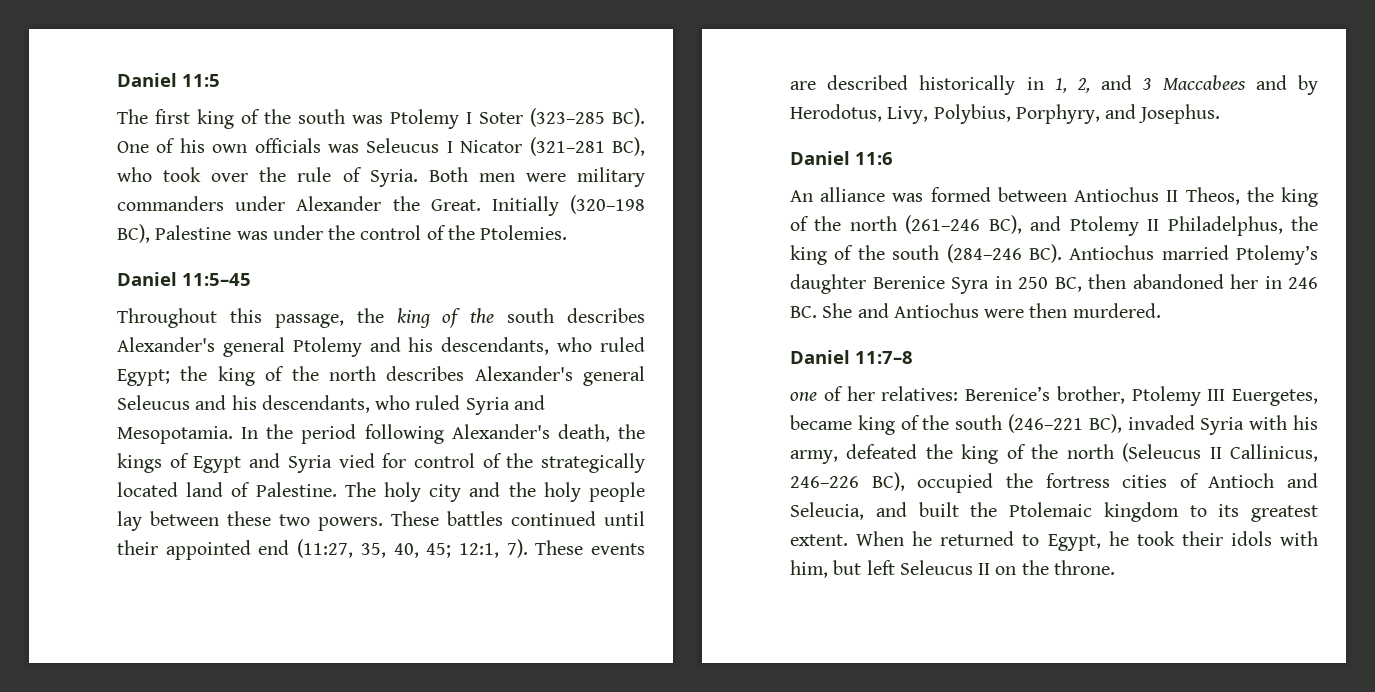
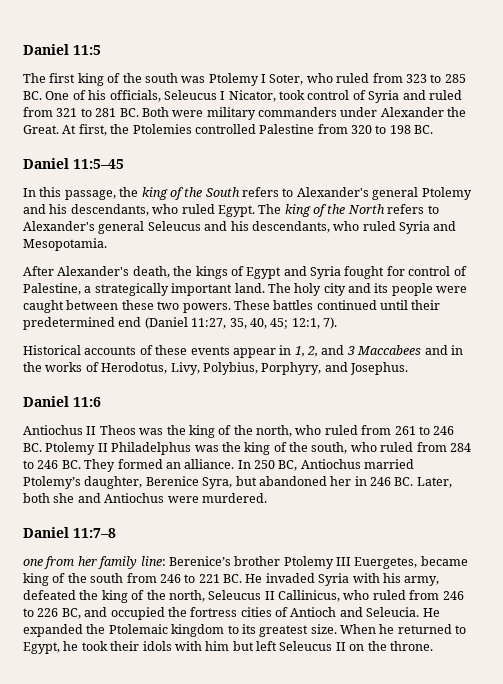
- The first king of the south was Ptolemy I Soter (323–285 BC). One of his own officials was Seleucus I Nicator (321–281 BC), who took over the rule of Syria. Both men were military commanders under Alexander the Great.
+ The first king of the south was Ptolemy I Soter, who ruled from 323 to 285 BC. One of his officials, Seleucus I Nicator, took control of Syria and ruled from 321 to 281 BC. Both were military commanders under Alexander the Great.
- Initially (320–198 BC), Palestine was under the control of the Ptolemies.
+ At first, the Ptolemies controlled Palestine from 320 to 198 BC.
- Throughout this passage, the king of the south describes Alexander's general Ptolemy and his descendants, who ruled Egypt; the king of the north describes Alexander's general Seleucus and his descendants, who ruled Syria and Mesopotamia. In the period following Alexander's death, the kings of Egypt and Syria vied for control of the strategically located land of Palestine. The holy city and the holy people lay between these two powers.
+ In this passage, the king of the South refers to Alexander's general Ptolemy and his descendants, who ruled Egypt. The king of the North refers to Alexander's general Seleucus and his descendants, who ruled Syria and Mesopotamia.
+ After Alexander's death, the kings of Egypt and Syria fought for control of Palestine, a strategically important land. The holy city and its people were caught between these two powers.
- These battles continued until their appointed end (11:27, 35, 40, 45; 12:1, 7). These events are described historically in 1, 2, and 3 Maccabees and by Herodotus, Livy, Polybius, Porphyry, and Josephus.
+ These battles continued until their predetermined end (Daniel 11:27, 35, 40, 45; 12:1, 7).
+ Historical accounts of these events appear in 1, 2, and 3 Maccabees and in the works of Herodotus, Livy, Polybius, Porphyry, and Josephus.
- An alliance was formed between Antiochus II Theos, the king of the north (261–246 BC), and Ptolemy II Philadelphus, the king of the south (284–246 BC). Antiochus married Ptolemy’s daughter Berenice Syra in 250 BC, then abandoned her in 246 BC. She and Antiochus were then murdered.
+ Antiochus II Theos was the king of the north, who ruled from 261 to 246 BC. Ptolemy II Philadelphus was the king of the south, who ruled from 284 to 246 BC. They formed an alliance. In 250 BC, Antiochus married Ptolemy’s daughter, Berenice Syra, but abandoned her in 246 BC. Later, both she and Antiochus were murdered.
- one of her relatives: Berenice’s brother, Ptolemy III Euergetes, became king of the south (246–221 BC), invaded Syria with his army, defeated the king of the north (Seleucus II Callinicus, 246–226 BC), occupied the fortress cities of Antioch and Seleucia, and built the Ptolemaic kingdom to its greatest extent.
+ one from her family line: Berenice’s brother Ptolemy III Euergetes, became king of the south from 246 to 221 BC. He invaded Syria with his army, defeated the king of the north, Seleucus II Callinicus, who ruled from 246 to 226 BC, and occupied the fortress cities of Antioch and Seleucia. He expanded the Ptolemaic kingdom to its greatest size.
- When he returned to Egypt, he took their idols with him, but left Seleucus II on the throne.
+ When he returned to Egypt, he took their idols with him but left Seleucus II on the throne.

